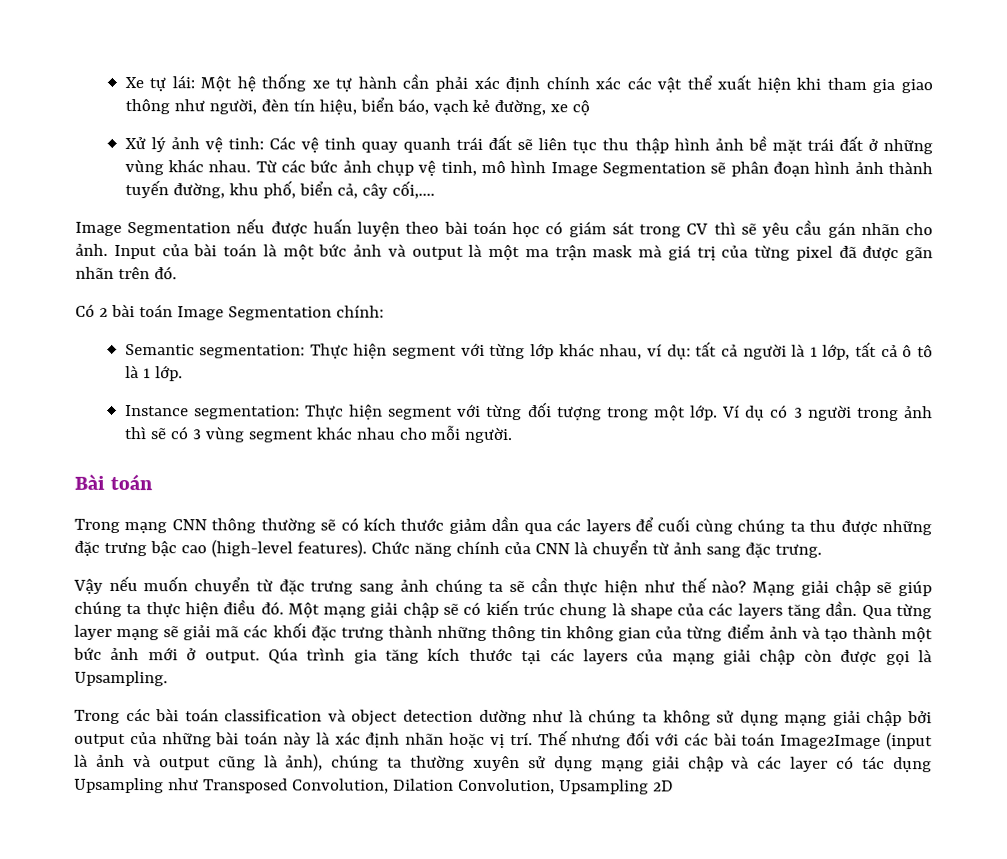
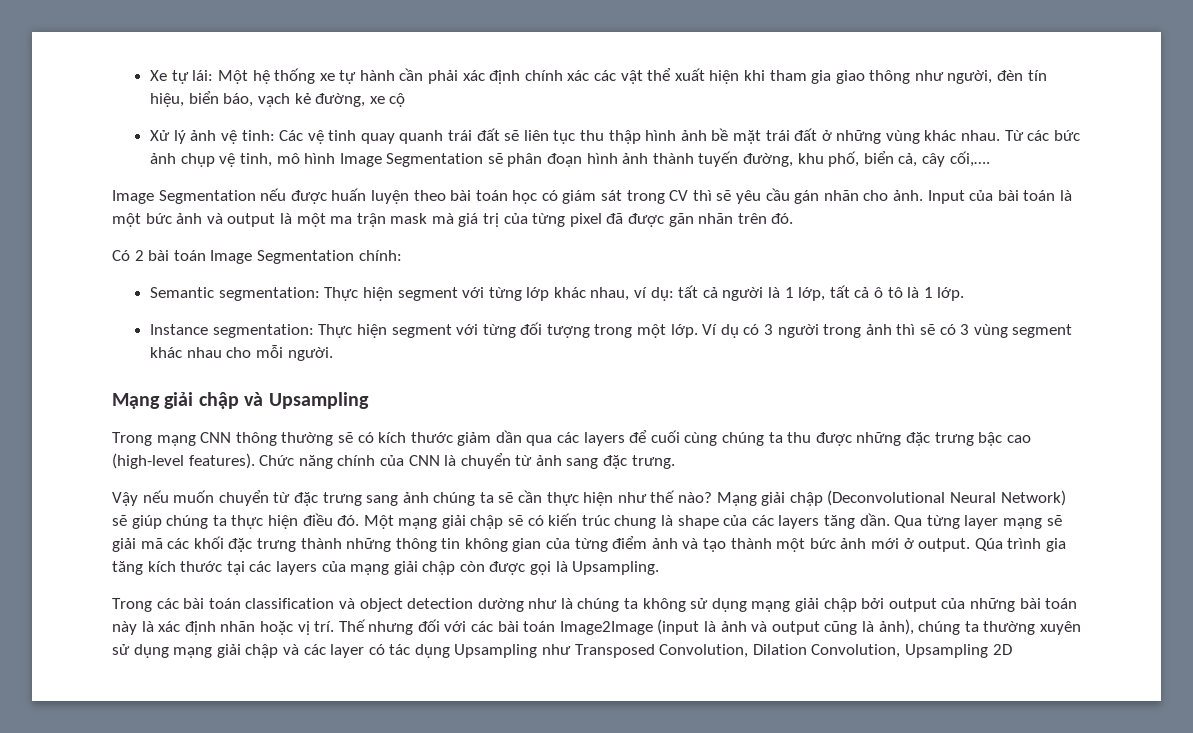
- Bài toán
+ Mạng giải chập và Upsampling
- Mạng giải chập sẽ giúp chúng ta thực hiện điều đó.
+ Mạng giải chập (Deconvolutional Neural Network) sẽ giúp chúng ta thực hiện điều đó.

